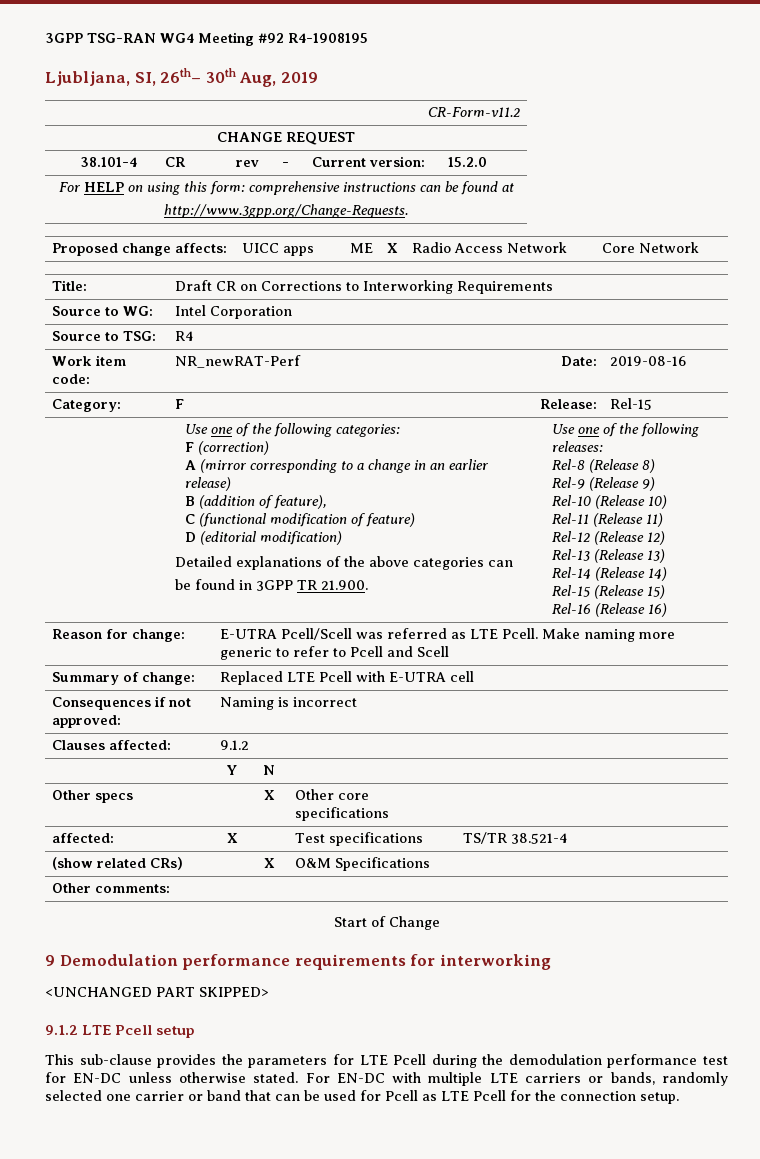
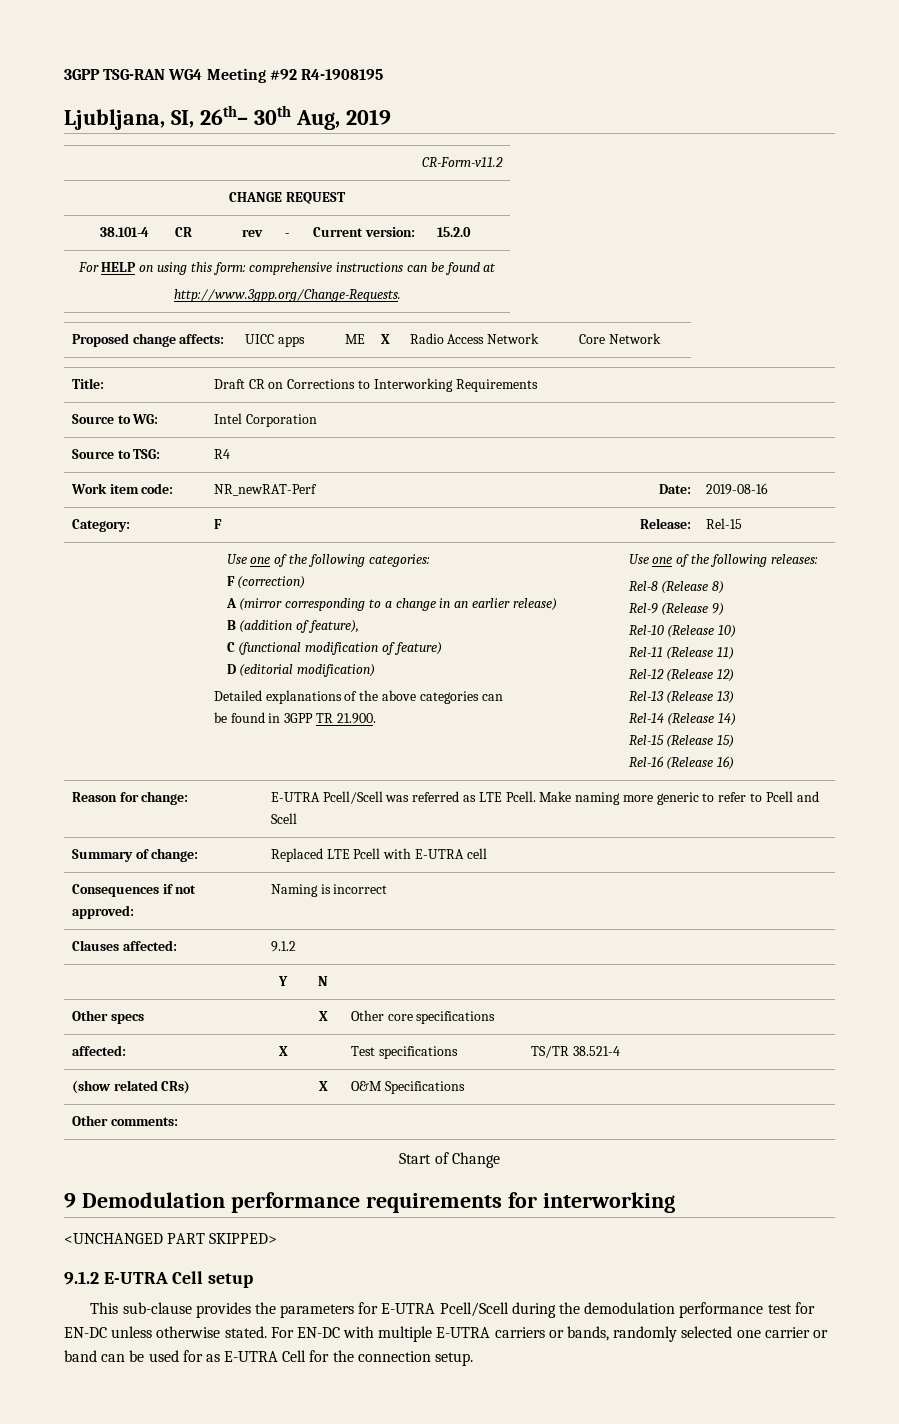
- 9.1.2 LTE Pcell setup
+ 9.1.2 E-UTRA Cell setup
- This sub-clause provides the parameters for LTE Pcell during the demodulation performance test for EN-DC unless otherwise stated.
+ This sub-clause provides the parameters for E-UTRA Pcell/Scell during the demodulation performance test for EN-DC unless otherwise stated.
- For EN-DC with multiple LTE carriers or bands, randomly selected one carrier or band that can be used for Pcell as LTE Pcell for the connection setup.
+ For EN-DC with multiple E-UTRA carriers or bands, randomly selected one carrier or band can be used for as E-UTRA Cell for the connection setup.

